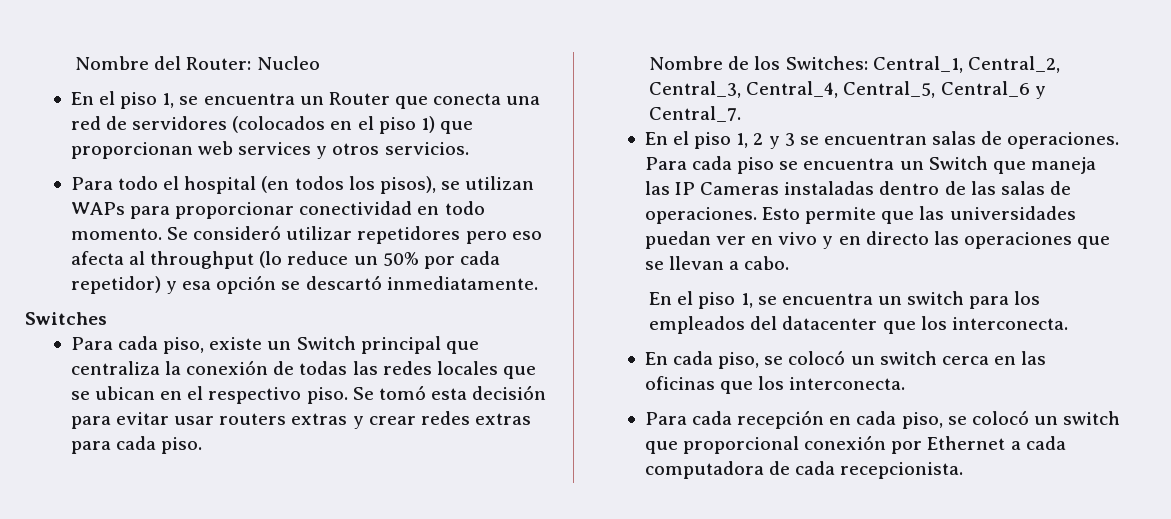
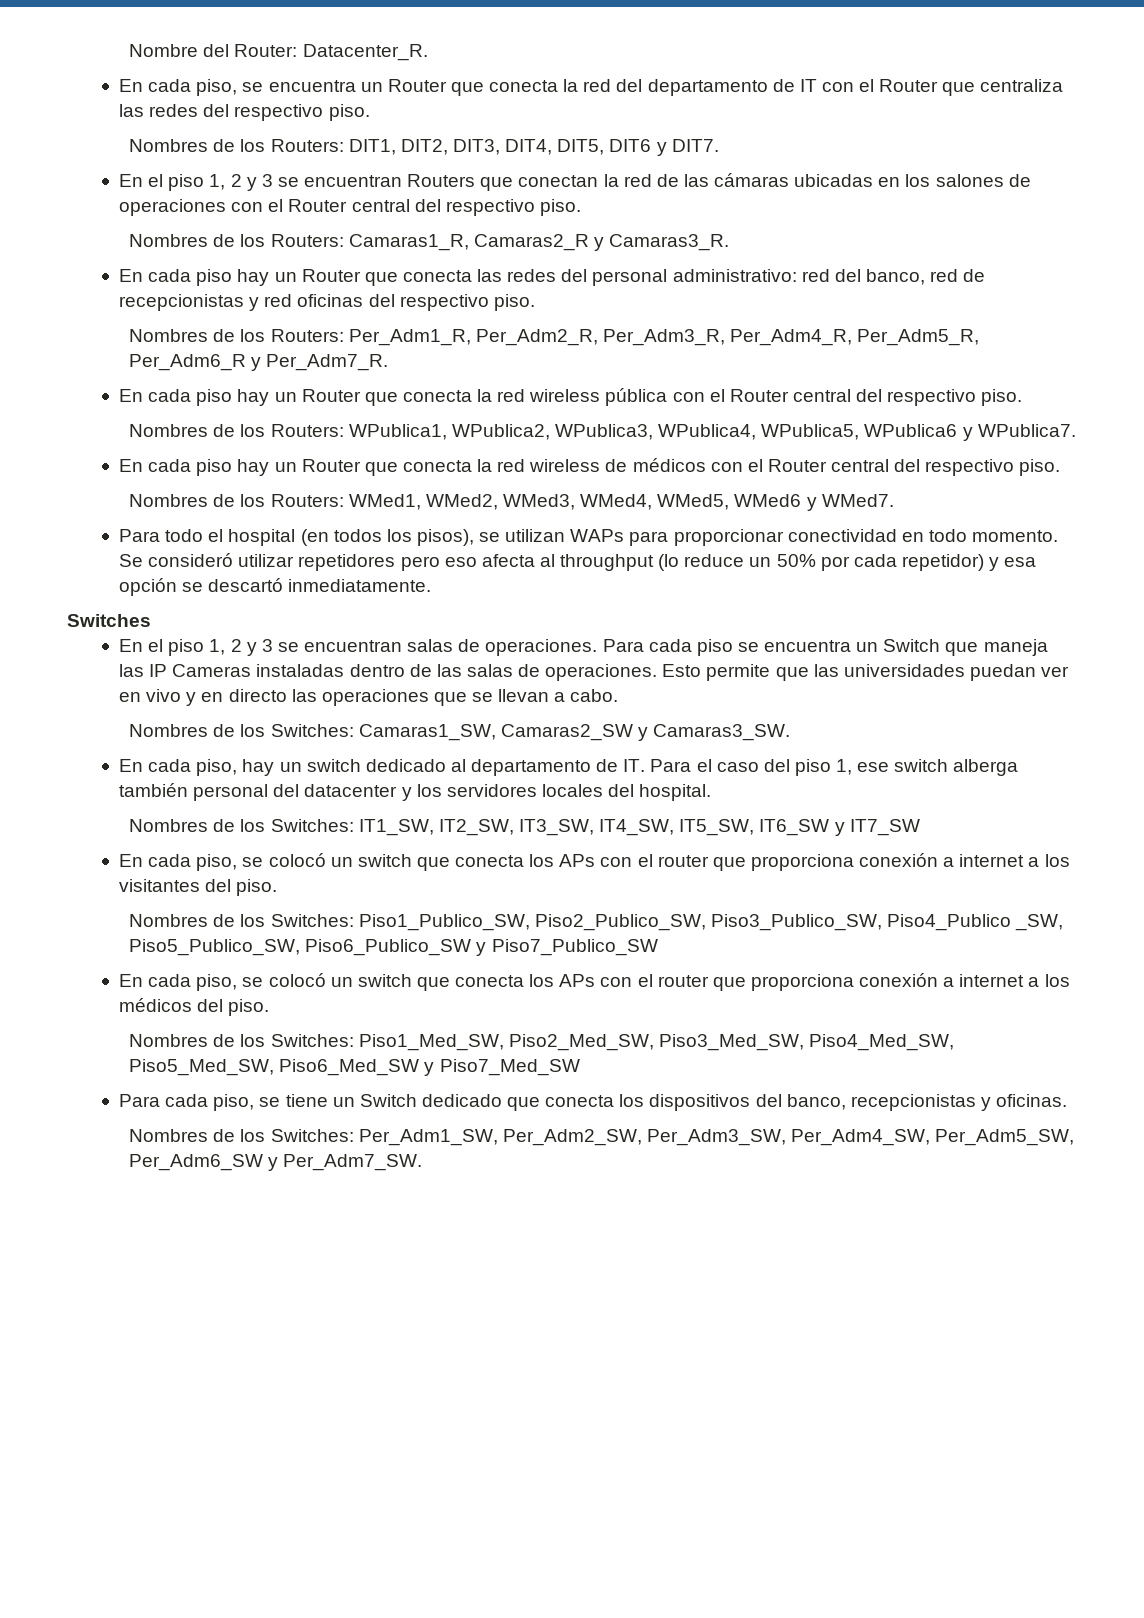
- Nombre del Router: Nucleo
- En el piso 1, se encuentra un Router que conecta una red de servidores (colocados en el piso 1) que proporcionan web services y otros servicios.
+ Nombre del Router: Datacenter_R.
+ En cada piso, se encuentra un Router que conecta la red del departamento de IT con el Router que centraliza las redes del respectivo piso.
+ Nombres de los Routers: DIT1, DIT2, DIT3, DIT4, DIT5, DIT6 y DIT7.
+ En el piso 1, 2 y 3 se encuentran Routers que conectan la red de las cámaras ubicadas en los salones de operaciones con el Router central del respectivo piso.
+ Nombres de los Routers: Camaras1_R, Camaras2_R y Camaras3_R.
+ En cada piso hay un Router que conecta las redes del personal administrativo: red del banco, red de recepcionistas y red oficinas del respectivo piso.
+ Nombres de los Routers: Per_Adm1_R, Per_Adm2_R, Per_Adm3_R, Per_Adm4_R, Per_Adm5_R, Per_Adm6_R y Per_Adm7_R.
+ En cada piso hay un Router que conecta la red wireless pública con el Router central del respectivo piso.
+ Nombres de los Routers: WPublica1, WPublica2, WPublica3, WPublica4, WPublica5, WPublica6 y WPublica7.
+ En cada piso hay un Router que conecta la red wireless de médicos con el Router central del respectivo piso.
+ Nombres de los Routers: WMed1, WMed2, WMed3, WMed4, WMed5, WMed6 y WMed7.
- Para cada piso, existe un Switch principal que centraliza la conexión de todas las redes locales que se ubican en el respectivo piso. Se tomó esta decisión para evitar usar routers extras y crear redes extras para cada piso.
- Nombre de los Switches: Central_1, Central_2, Central_3, Central_4, Central_5, Central_6 y Central_7.
- En el piso 1, se encuentra un switch para los empleados del datacenter que los interconecta.
- En cada piso, se colocó un switch cerca en las oficinas que los interconecta.
- Para cada recepción en cada piso, se colocó un switch que proporcional conexión por Ethernet a cada computadora de cada recepcionista.
+ Nombres de los Switches: Camaras1_SW, Camaras2_SW y Camaras3_SW.
+ En cada piso, hay un switch dedicado al departamento de IT. Para el caso del piso 1, ese switch alberga también personal del datacenter y los servidores locales del hospital.
+ Nombres de los Switches: IT1_SW, IT2_SW, IT3_SW, IT4_SW, IT5_SW, IT6_SW y IT7_SW
+ En cada piso, se colocó un switch que conecta los APs con el router que proporciona conexión a internet a los visitantes del piso.
+ Nombres de los Switches: Piso1_Publico_SW, Piso2_Publico_SW, Piso3_Publico_SW, Piso4_Publico _SW, Piso5_Publico_SW, Piso6_Publico_SW y Piso7_Publico_SW
+ En cada piso, se colocó un switch que conecta los APs con el router que proporciona conexión a internet a los médicos del piso.
+ Nombres de los Switches: Piso1_Med_SW, Piso2_Med_SW, Piso3_Med_SW, Piso4_Med_SW, Piso5_Med_SW, Piso6_Med_SW y Piso7_Med_SW
+ Para cada piso, se tiene un Switch dedicado que conecta los dispositivos del banco, recepcionistas y oficinas.
+ Nombres de los Switches: Per_Adm1_SW, Per_Adm2_SW, Per_Adm3_SW, Per_Adm4_SW, Per_Adm5_SW, Per_Adm6_SW y Per_Adm7_SW.

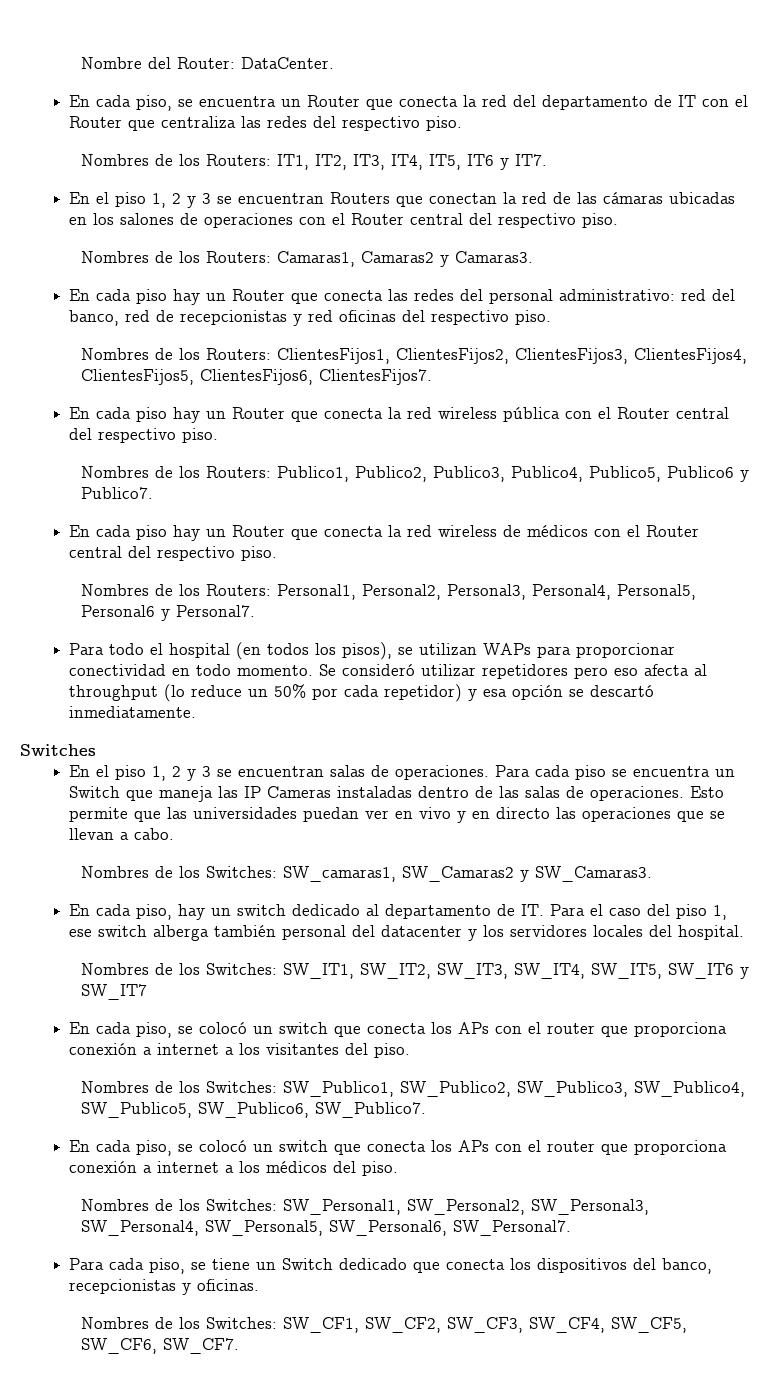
- Nombre del Router: Datacenter_R.
+ Nombre del Router: DataCenter.
- Nombres de los Routers: DIT1, DIT2, DIT3, DIT4, DIT5, DIT6 y DIT7.
+ Nombres de los Routers: IT1, IT2, IT3, IT4, IT5, IT6 y IT7.
- Nombres de los Routers: Camaras1_R, Camaras2_R y Camaras3_R.
+ Nombres de los Routers: Camaras1, Camaras2 y Camaras3.
- Nombres de los Routers: Per_Adm1_R, Per_Adm2_R, Per_Adm3_R, Per_Adm4_R, Per_Adm5_R, Per_Adm6_R y Per_Adm7_R.
+ Nombres de los Routers: ClientesFijos1, ClientesFijos2, ClientesFijos3, ClientesFijos4, ClientesFijos5, ClientesFijos6, ClientesFijos7.
- Nombres de los Routers: WPublica1, WPublica2, WPublica3, WPublica4, WPublica5, WPublica6 y WPublica7.
+ Nombres de los Routers: Publico1, Publico2, Publico3, Publico4, Publico5, Publico6 y Publico7.
- Nombres de los Routers: WMed1, WMed2, WMed3, WMed4, WMed5, WMed6 y WMed7.
+ Nombres de los Routers: Personal1, Personal2, Personal3, Personal4, Personal5, Personal6 y Personal7.
- Nombres de los Switches: Camaras1_SW, Camaras2_SW y Camaras3_SW.
+ Nombres de los Switches: SW_camaras1, SW_Camaras2 y SW_Camaras3.
- Nombres de los Switches: IT1_SW, IT2_SW, IT3_SW, IT4_SW, IT5_SW, IT6_SW y IT7_SW
+ Nombres de los Switches: SW_IT1, SW_IT2, SW_IT3, SW_IT4, SW_IT5, SW_IT6 y SW_IT7
- Nombres de los Switches: Piso1_Publico_SW, Piso2_Publico_SW, Piso3_Publico_SW, Piso4_Publico _SW, Piso5_Publico_SW, Piso6_Publico_SW y Piso7_Publico_SW
+ Nombres de los Switches: SW_Publico1, SW_Publico2, SW_Publico3, SW_Publico4, SW_Publico5, SW_Publico6, SW_Publico7.
- Nombres de los Switches: Piso1_Med_SW, Piso2_Med_SW, Piso3_Med_SW, Piso4_Med_SW, Piso5_Med_SW, Piso6_Med_SW y Piso7_Med_SW
+ Nombres de los Switches: SW_Personal1, SW_Personal2, SW_Personal3, SW_Personal4, SW_Personal5, SW_Personal6, SW_Personal7.
- Nombres de los Switches: Per_Adm1_SW, Per_Adm2_SW, Per_Adm3_SW, Per_Adm4_SW, Per_Adm5_SW, Per_Adm6_SW y Per_Adm7_SW.
+ Nombres de los Switches: SW_CF1, SW_CF2, SW_CF3, SW_CF4, SW_CF5, SW_CF6, SW_CF7.

